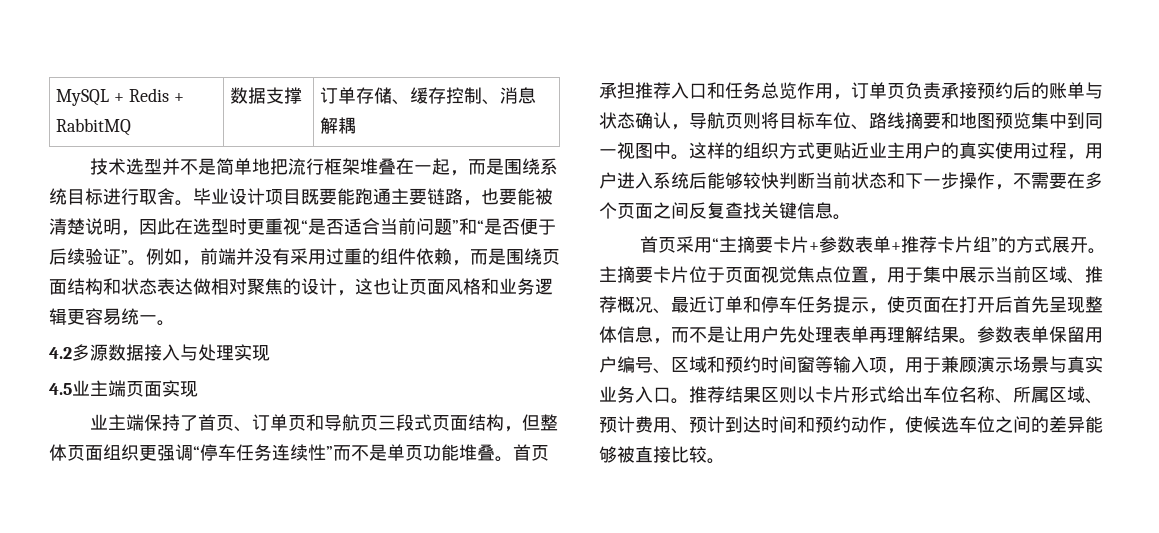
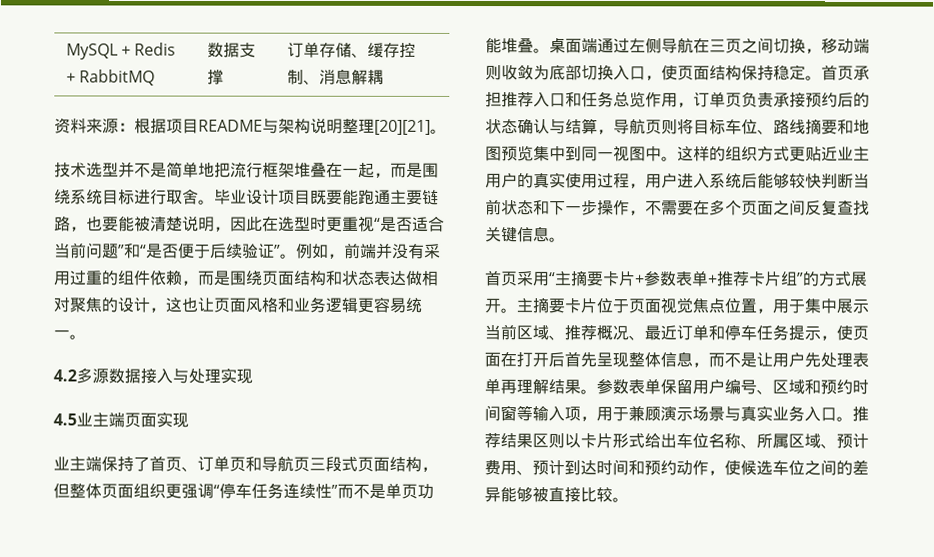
+ 资料来源：根据项目README与架构说明整理[20][21]。
+ 桌面端通过左侧导航在三页之间切换，移动端则收敛为底部切换入口，使页面结构保持稳定。
- 首页承担推荐入口和任务总览作用，订单页负责承接预约后的账单与状态确认，导航页则将目标车位、路线摘要和地图预览集中到同一视图中。
+ 首页承担推荐入口和任务总览作用，订单页负责承接预约后的状态确认与结算，导航页则将目标车位、路线摘要和地图预览集中到同一视图中。

